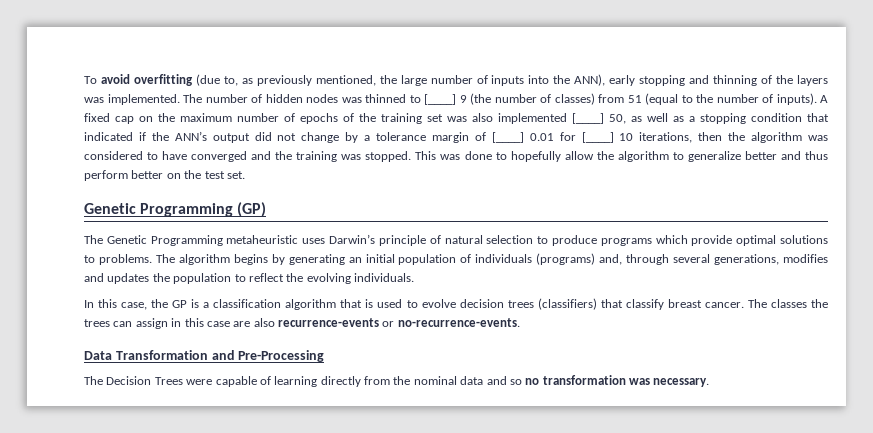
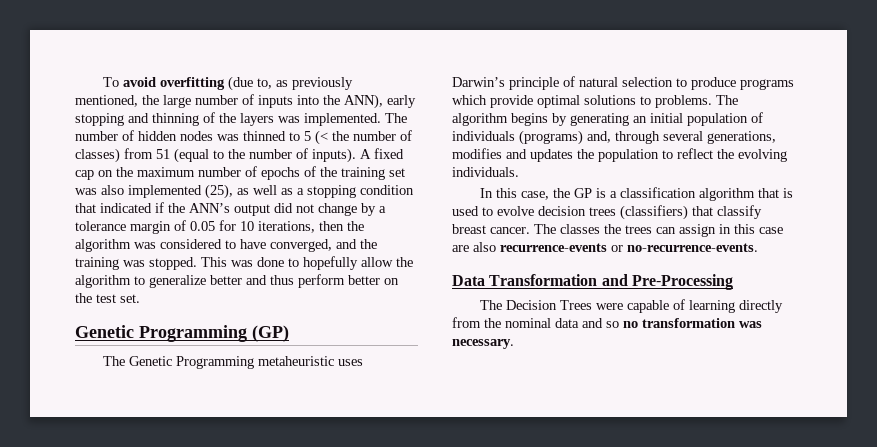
- The number of hidden nodes was thinned to [____] 9 (the number of classes) from 51 (equal to the number of inputs).
+ The number of hidden nodes was thinned to 5 (< the number of classes) from 51 (equal to the number of inputs).
- A fixed cap on the maximum number of epochs of the training set was also implemented [____] 50, as well as a stopping condition that indicated if the ANN’s output did not change by a tolerance margin of [____] 0.01 for [____] 10 iterations, then the algorithm was considered to have converged and the training was stopped.
+ A fixed cap on the maximum number of epochs of the training set was also implemented (25), as well as a stopping condition that indicated if the ANN’s output did not change by a tolerance margin of 0.05 for 10 iterations, then the algorithm was considered to have converged, and the training was stopped.

